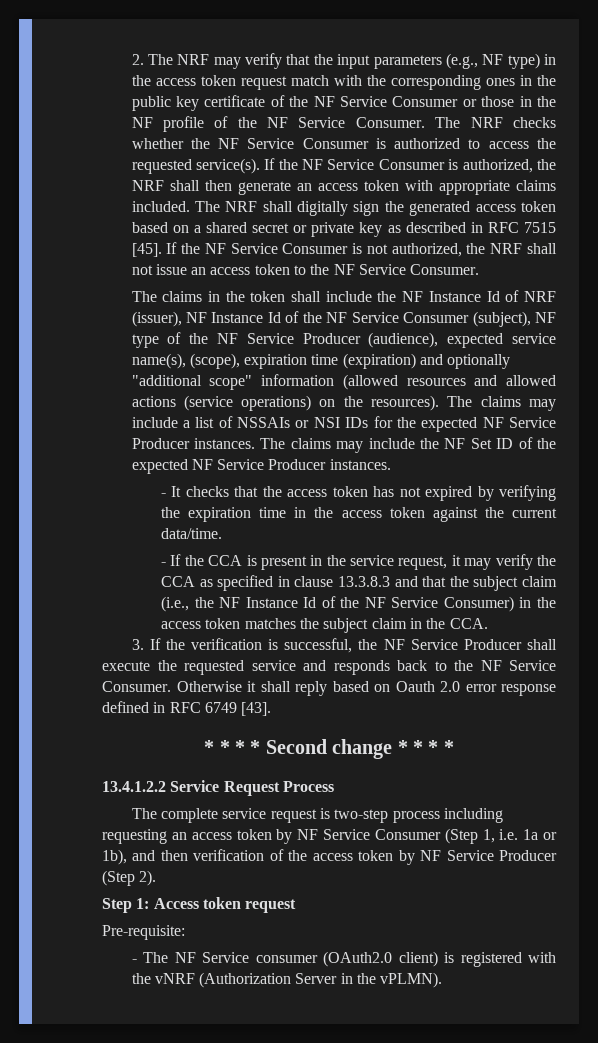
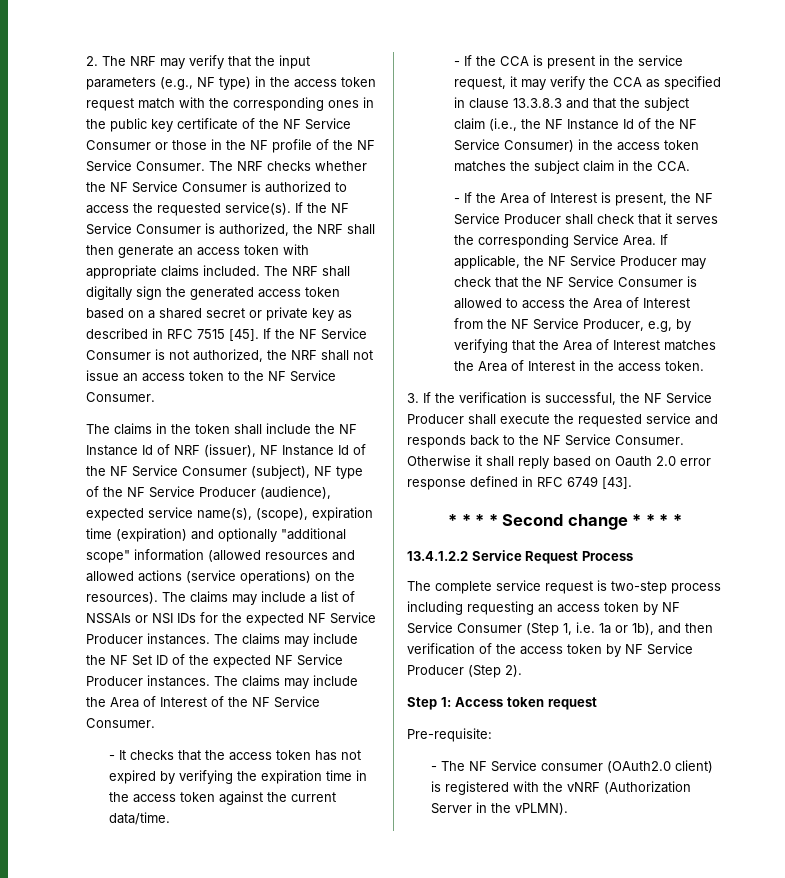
+ The claims may include the Area of Interest of the NF Service Consumer.
+ - If the Area of Interest is present, the NF Service Producer shall check that it serves the corresponding Service Area. If applicable, the NF Service Producer may check that the NF Service Consumer is allowed to access the Area of Interest from the NF Service Producer, e.g, by verifying that the Area of Interest matches the Area of Interest in the access token.

